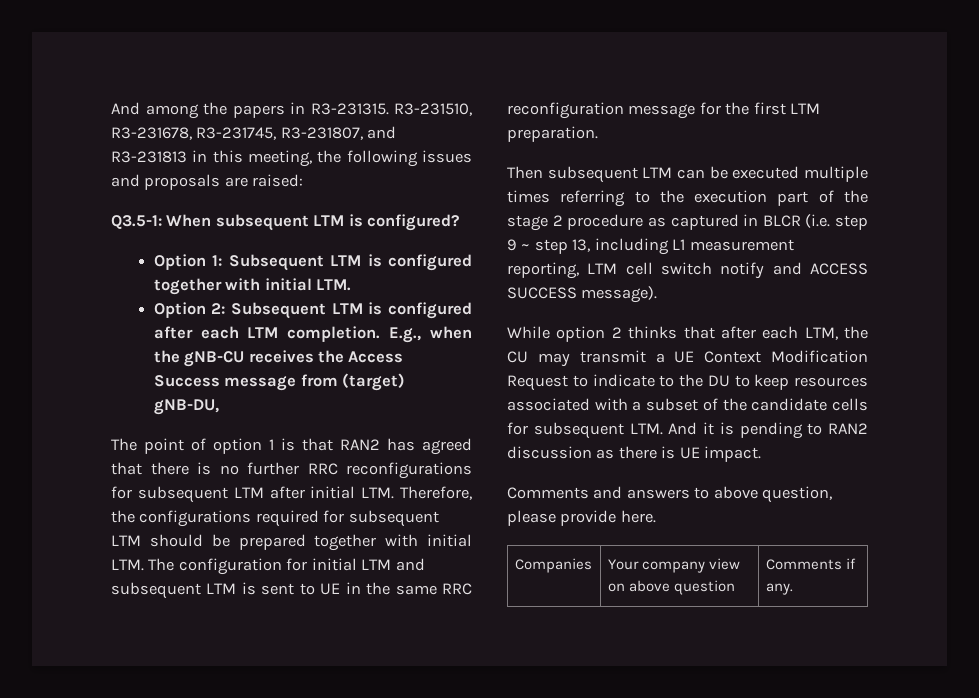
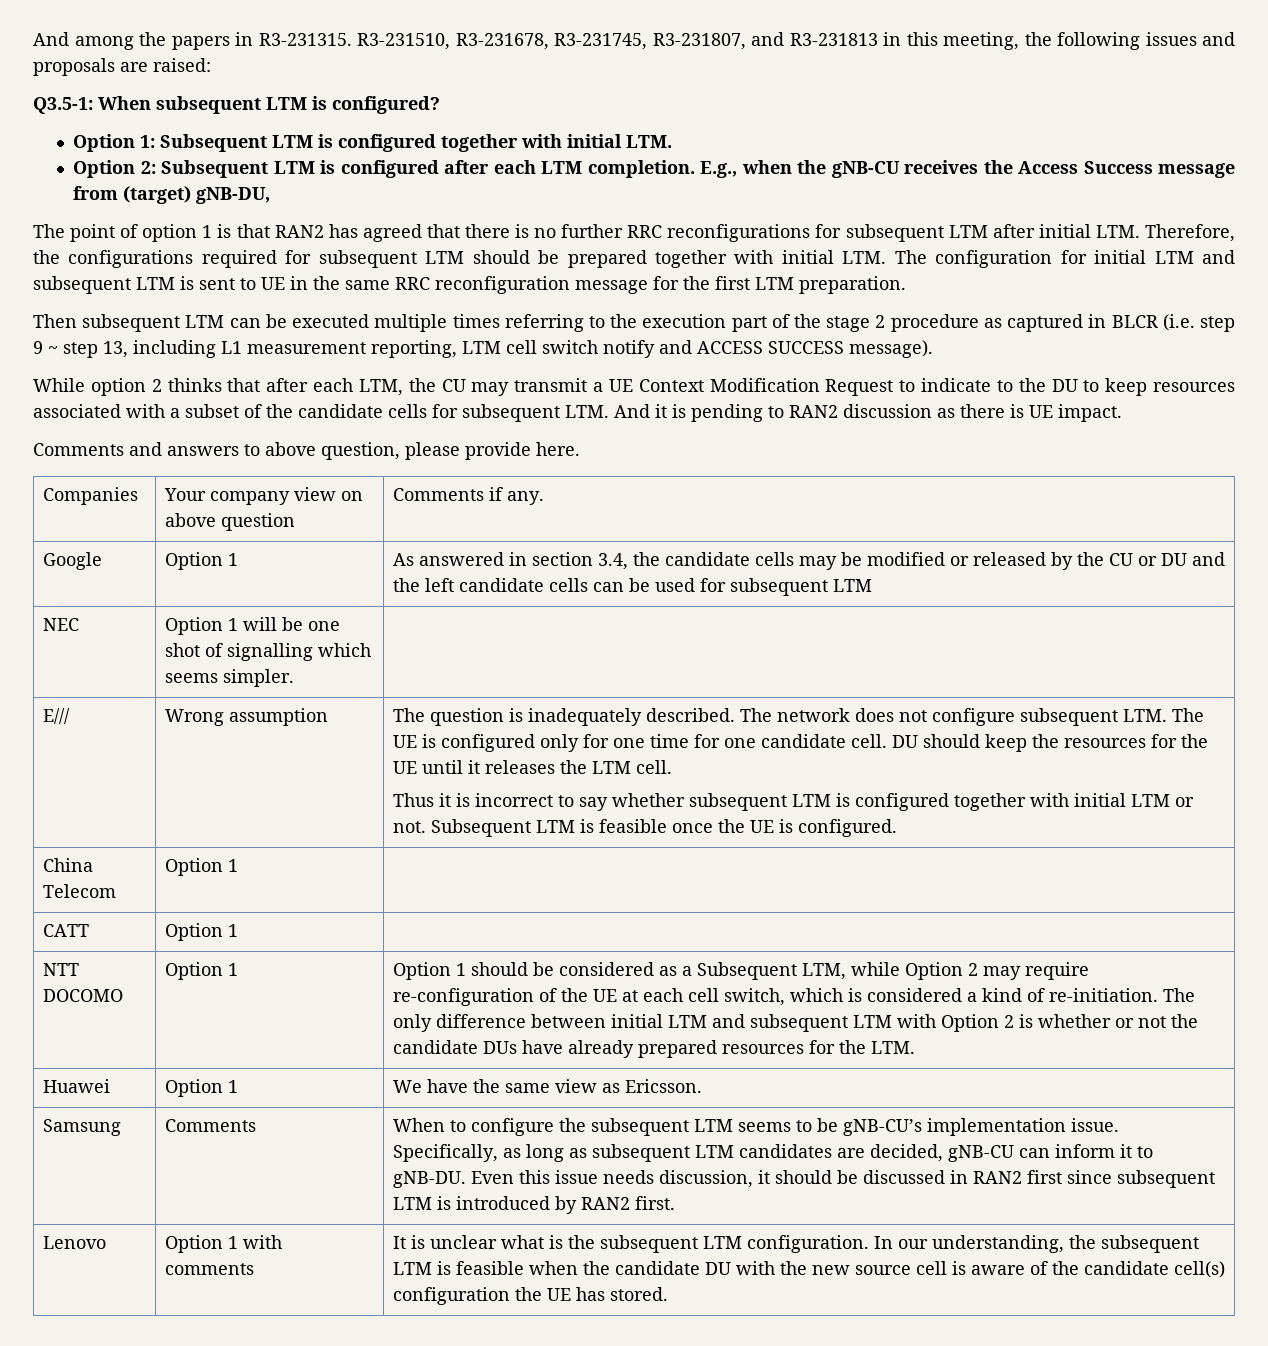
+ Google | Option 1 | As answered in section 3.4, the candidate cells may be modified or released by the CU or DU and the left candidate cells can be used for subsequent LTM
+ NEC | Option 1 will be one shot of signalling which seems simpler. |
+ E/// | Wrong assumption | The question is inadequately described. The network does not configure subsequent LTM. The UE is configured only for one time for one candidate cell. DU should keep the resources for the UE until it releases the LTM cell.
+ Thus it is incorrect to say whether subsequent LTM is configured together with initial LTM or not. Subsequent LTM is feasible once the UE is configured.
+ China Telecom | Option 1 |
+ CATT | Option 1 |
+ NTT DOCOMO | Option 1 | Option 1 should be considered as a Subsequent LTM, while Option 2 may require re-configuration of the UE at each cell switch, which is considered a kind of re-initiation. The only difference between initial LTM and subsequent LTM with Option 2 is whether or not the candidate DUs have already prepared resources for the LTM.
+ Huawei | Option 1 | We have the same view as Ericsson.
+ Samsung | Comments | When to configure the subsequent LTM seems to be gNB-CU’s implementation issue. Specifically, as long as subsequent LTM candidates are decided, gNB-CU can inform it to gNB-DU. Even this issue needs discussion, it should be discussed in RAN2 first since subsequent LTM is introduced by RAN2 first.
+ Lenovo | Option 1 with comments | It is unclear what is the subsequent LTM configuration. In our understanding, the subsequent LTM is feasible when the candidate DU with the new source cell is aware of the candidate cell(s) configuration the UE has stored.

